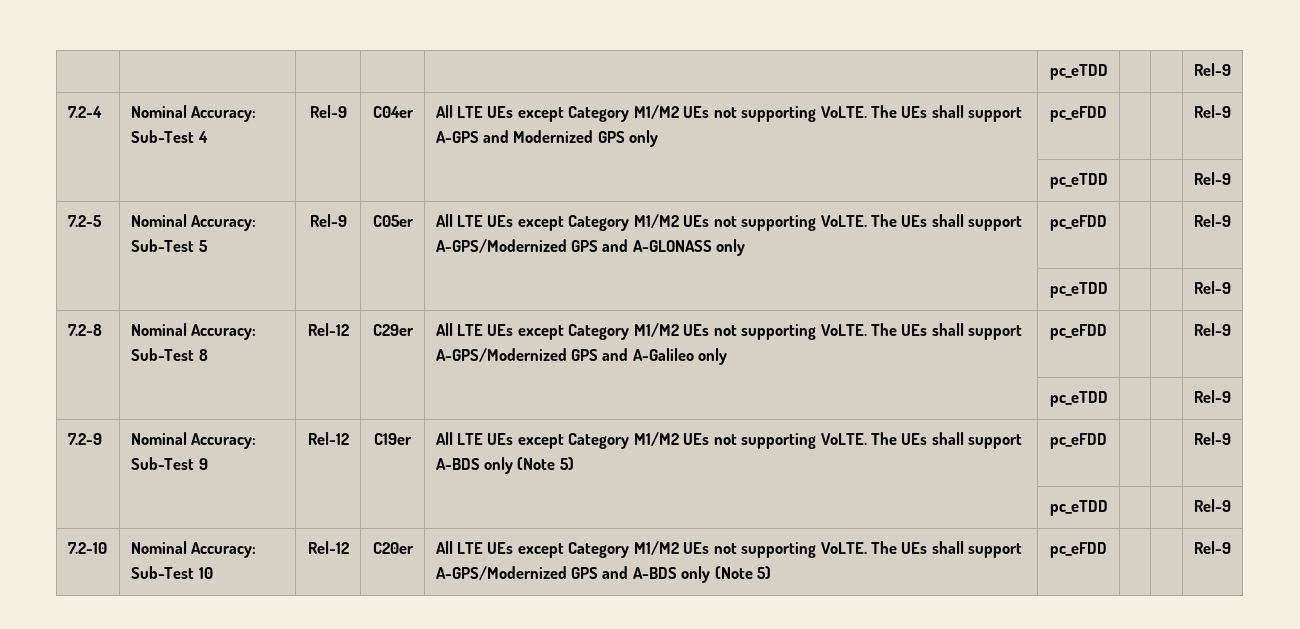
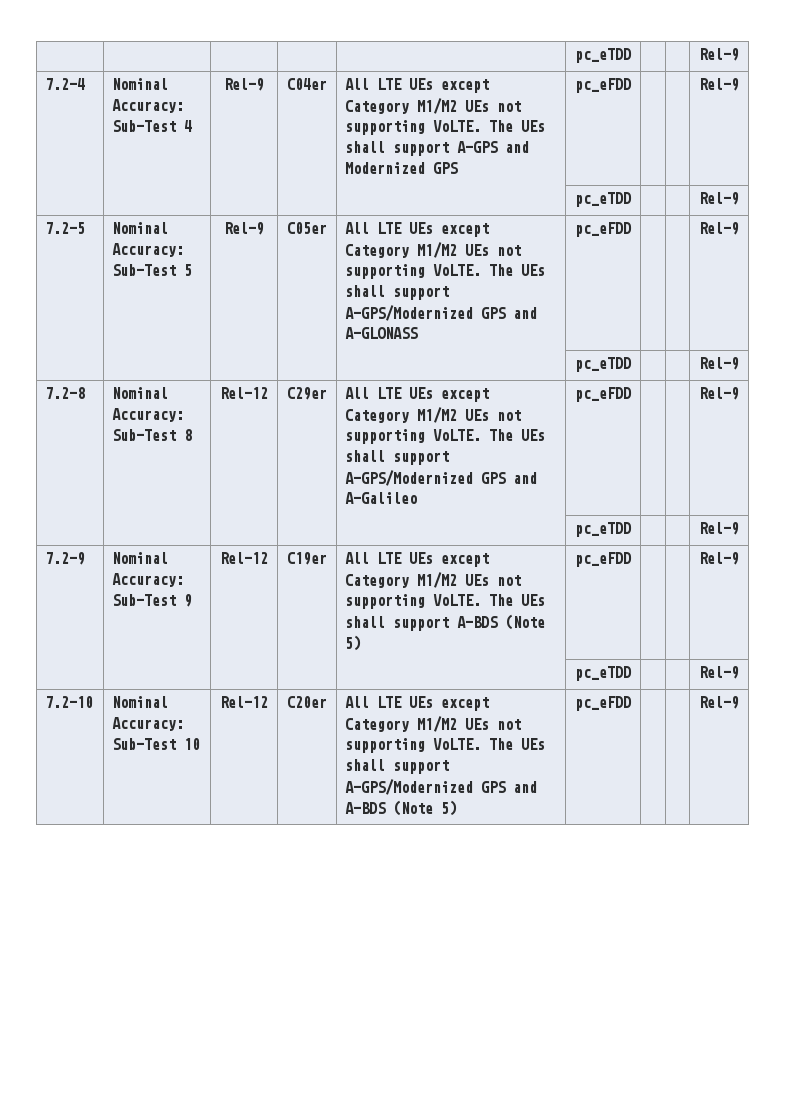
- 7.2-4 | Nominal Accuracy: Sub-Test 4 | Rel-9 | C04er | All LTE UEs except Category M1/M2 UEs not supporting VoLTE. The UEs shall support A-GPS and Modernized GPS only | pc_eFDD | | | Rel-9
+ 7.2-4 | Nominal Accuracy: Sub-Test 4 | Rel-9 | C04er | All LTE UEs except Category M1/M2 UEs not supporting VoLTE. The UEs shall support A-GPS and Modernized GPS | pc_eFDD | | | Rel-9
- 7.2-5 | Nominal Accuracy: Sub-Test 5 | Rel-9 | C05er | All LTE UEs except Category M1/M2 UEs not supporting VoLTE. The UEs shall support A-GPS/Modernized GPS and A-GLONASS only | pc_eFDD | | | Rel-9
+ 7.2-5 | Nominal Accuracy: Sub-Test 5 | Rel-9 | C05er | All LTE UEs except Category M1/M2 UEs not supporting VoLTE. The UEs shall support A-GPS/Modernized GPS and A-GLONASS | pc_eFDD | | | Rel-9
- 7.2-8 | Nominal Accuracy: Sub-Test 8 | Rel-12 | C29er | All LTE UEs except Category M1/M2 UEs not supporting VoLTE. The UEs shall support A-GPS/Modernized GPS and A-Galileo only | pc_eFDD | | | Rel-9
+ 7.2-8 | Nominal Accuracy: Sub-Test 8 | Rel-12 | C29er | All LTE UEs except Category M1/M2 UEs not supporting VoLTE. The UEs shall support A-GPS/Modernized GPS and A-Galileo | pc_eFDD | | | Rel-9
- 7.2-9 | Nominal Accuracy: Sub-Test 9 | Rel-12 | C19er | All LTE UEs except Category M1/M2 UEs not supporting VoLTE. The UEs shall support A-BDS only (Note 5) | pc_eFDD | | | Rel-9
+ 7.2-9 | Nominal Accuracy: Sub-Test 9 | Rel-12 | C19er | All LTE UEs except Category M1/M2 UEs not supporting VoLTE. The UEs shall support A-BDS (Note 5) | pc_eFDD | | | Rel-9
- 7.2-10 | Nominal Accuracy: Sub-Test 10 | Rel-12 | C20er | All LTE UEs except Category M1/M2 UEs not supporting VoLTE. The UEs shall support A-GPS/Modernized GPS and A-BDS only (Note 5) | pc_eFDD | | | Rel-9
+ 7.2-10 | Nominal Accuracy: Sub-Test 10 | Rel-12 | C20er | All LTE UEs except Category M1/M2 UEs not supporting VoLTE. The UEs shall support A-GPS/Modernized GPS and A-BDS (Note 5) | pc_eFDD | | | Rel-9

